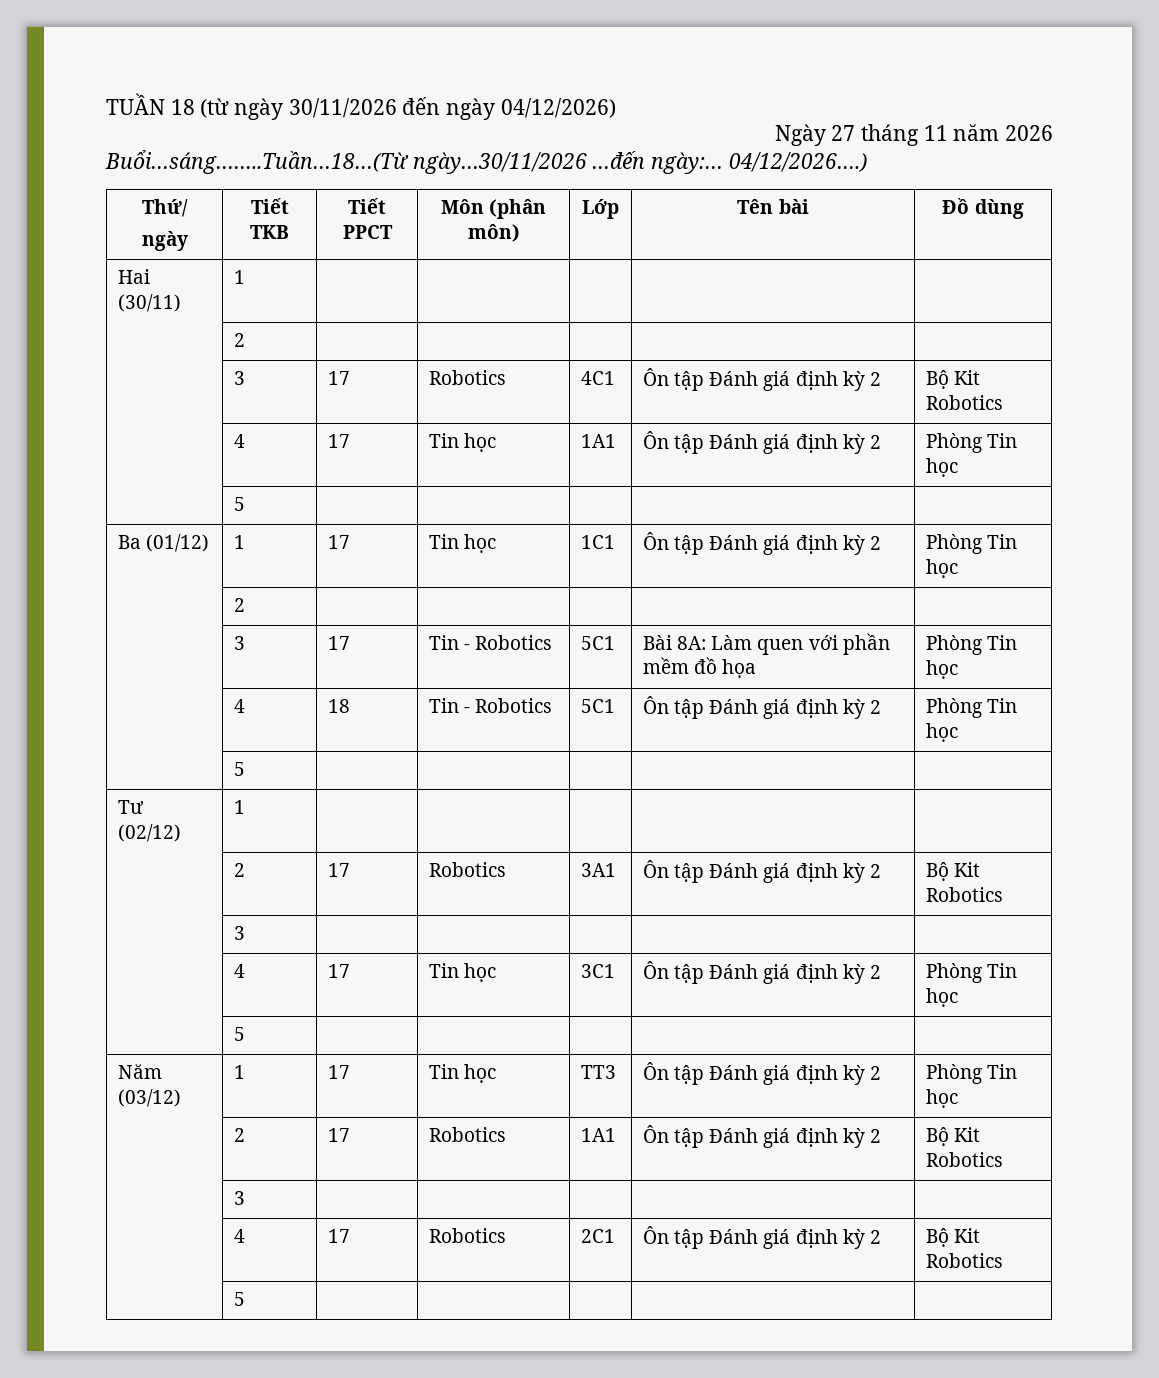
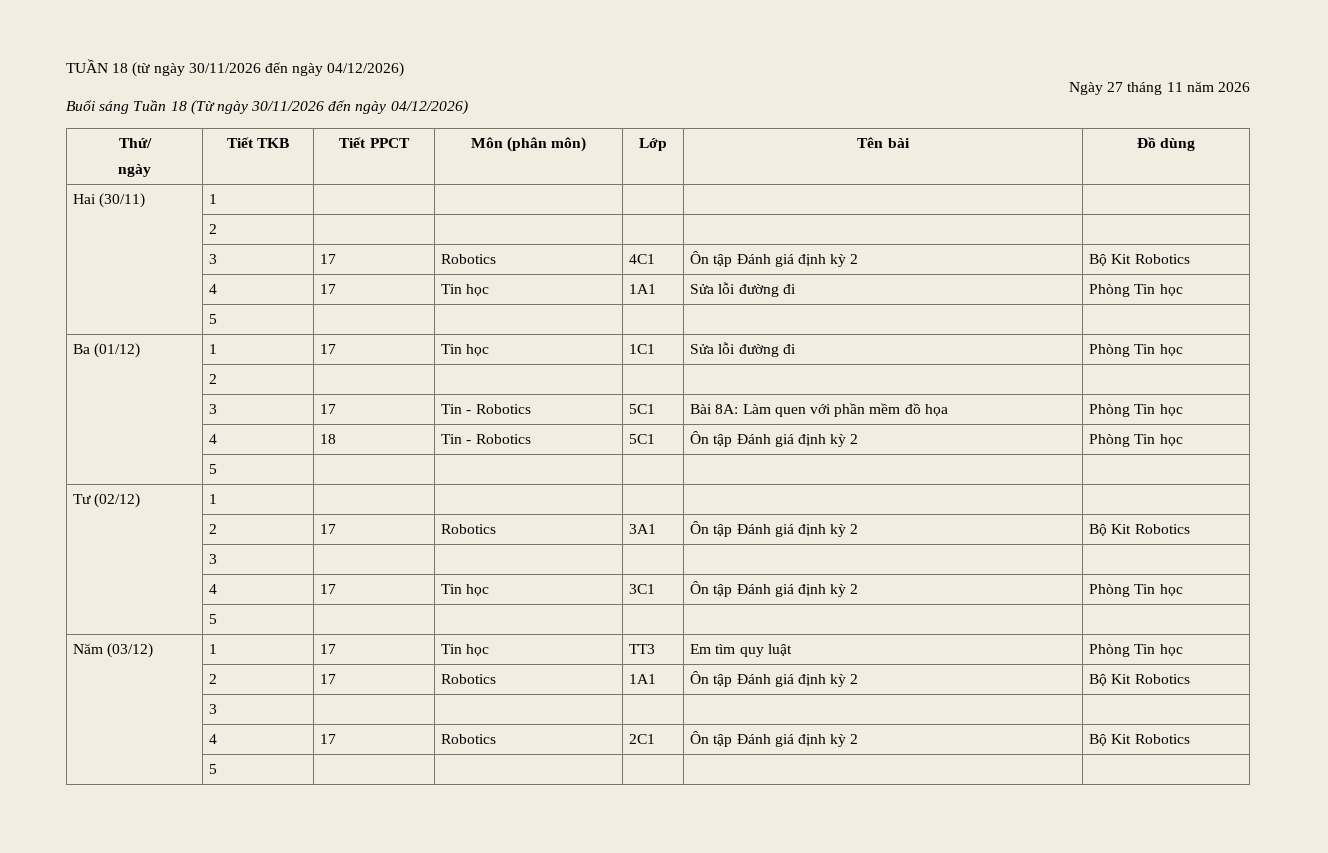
- Buổi…sáng……..Tuần…18…(Từ ngày…30/11/2026 …đến ngày:… 04/12/2026….)
+ Buổi sáng Tuần 18 (Từ ngày 30/11/2026 đến ngày 04/12/2026)
- | 4 | 17 | Tin học | 1A1 | Ôn tập Đánh giá định kỳ 2 | Phòng Tin học
+ | 4 | 17 | Tin học | 1A1 | Sửa lỗi đường đi | Phòng Tin học
- Ba (01/12) | 1 | 17 | Tin học | 1C1 | Ôn tập Đánh giá định kỳ 2 | Phòng Tin học
+ Ba (01/12) | 1 | 17 | Tin học | 1C1 | Sửa lỗi đường đi | Phòng Tin học
- Năm (03/12) | 1 | 17 | Tin học | TT3 | Ôn tập Đánh giá định kỳ 2 | Phòng Tin học
+ Năm (03/12) | 1 | 17 | Tin học | TT3 | Em tìm quy luật | Phòng Tin học

